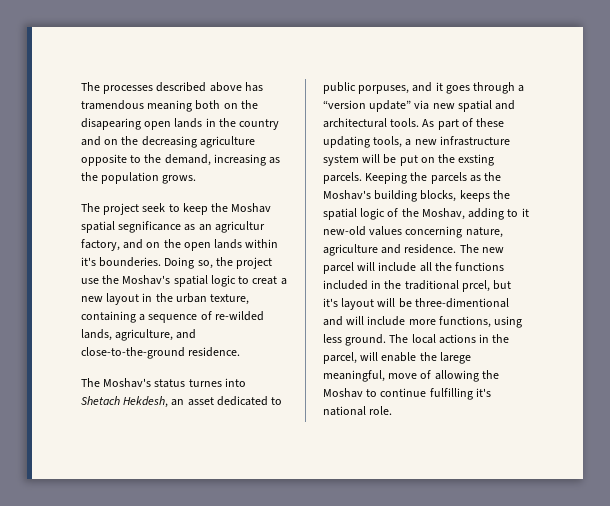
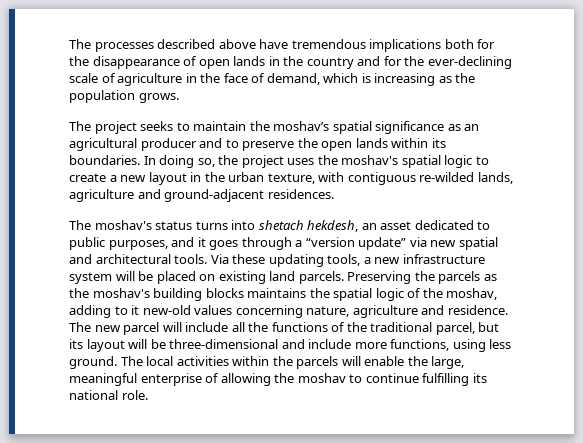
- The processes described above has tramendous meaning both on the disapearing open lands in the country and on the decreasing agriculture opposite to the demand, increasing as the population grows.
+ The processes described above have tremendous implications both for the disappearance of open lands in the country and for the ever-declining scale of agriculture in the face of demand, which is increasing as the population grows.
- The project seek to keep the Moshav spatial segnificance as an agricultur factory, and on the open lands within it's bounderies. Doing so, the project use the Moshav's spatial logic to creat a new layout in the urban texture, containing a sequence of re-wilded lands, agriculture, and close-to-the-ground residence.
- The Moshav's status turnes into Shetach Hekdesh, an asset dedicated to public porpuses, and it goes through a “version update” via new spatial and architectural tools.
+ The project seeks to maintain the moshav’s spatial significance as an agricultural producer and to preserve the open lands within its boundaries. In doing so, the project uses the moshav's spatial logic to create a new layout in the urban texture, with contiguous re-wilded lands, agriculture and ground-adjacent residences.
+ The moshav's status turns into shetach hekdesh, an asset dedicated to public purposes, and it goes through a “version update” via new spatial and architectural tools.
- As part of these updating tools, a new infrastructure system will be put on the exsting parcels. Keeping the parcels as the Moshav's building blocks, keeps the spatial logic of the Moshav, adding to it new-old values concerning nature, agriculture and residence.
+ Via these updating tools, a new infrastructure system will be placed on existing land parcels. Preserving the parcels as the moshav's building blocks maintains the spatial logic of the moshav, adding to it new-old values concerning nature, agriculture and residence.
- The new parcel will include all the functions included in the traditional prcel, but it's layout will be three-dimentional and will include more functions, using less ground.
+ The new parcel will include all the functions of the traditional parcel, but its layout will be three-dimensional and include more functions, using less ground.
- The local actions in the parcel, will enable the larege meaningful, move of allowing the Moshav to continue fulfilling it's national role.
+ The local activities within the parcels will enable the large, meaningful enterprise of allowing the moshav to continue fulfilling its national role.

